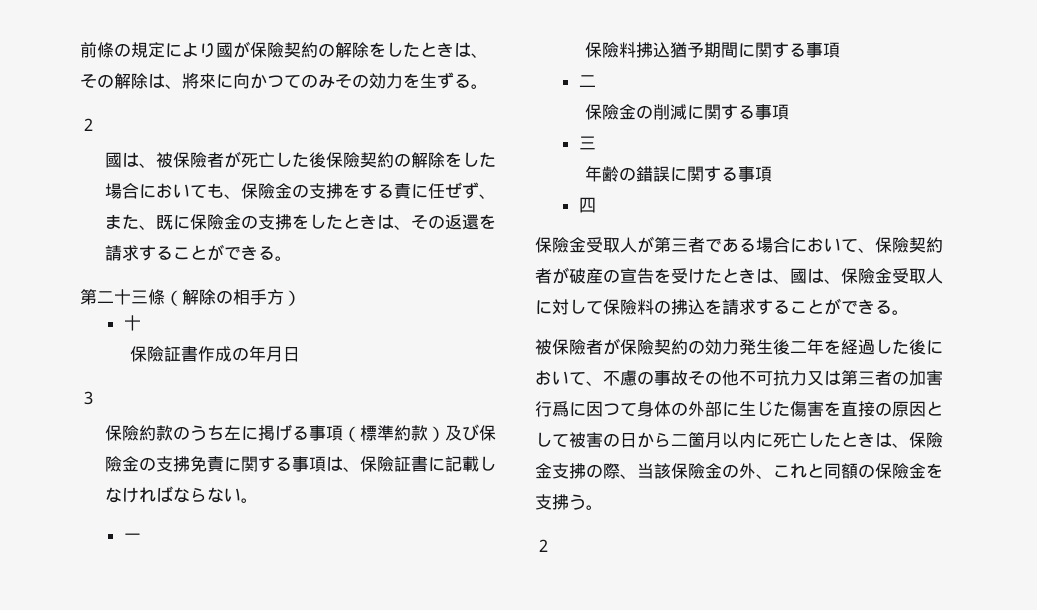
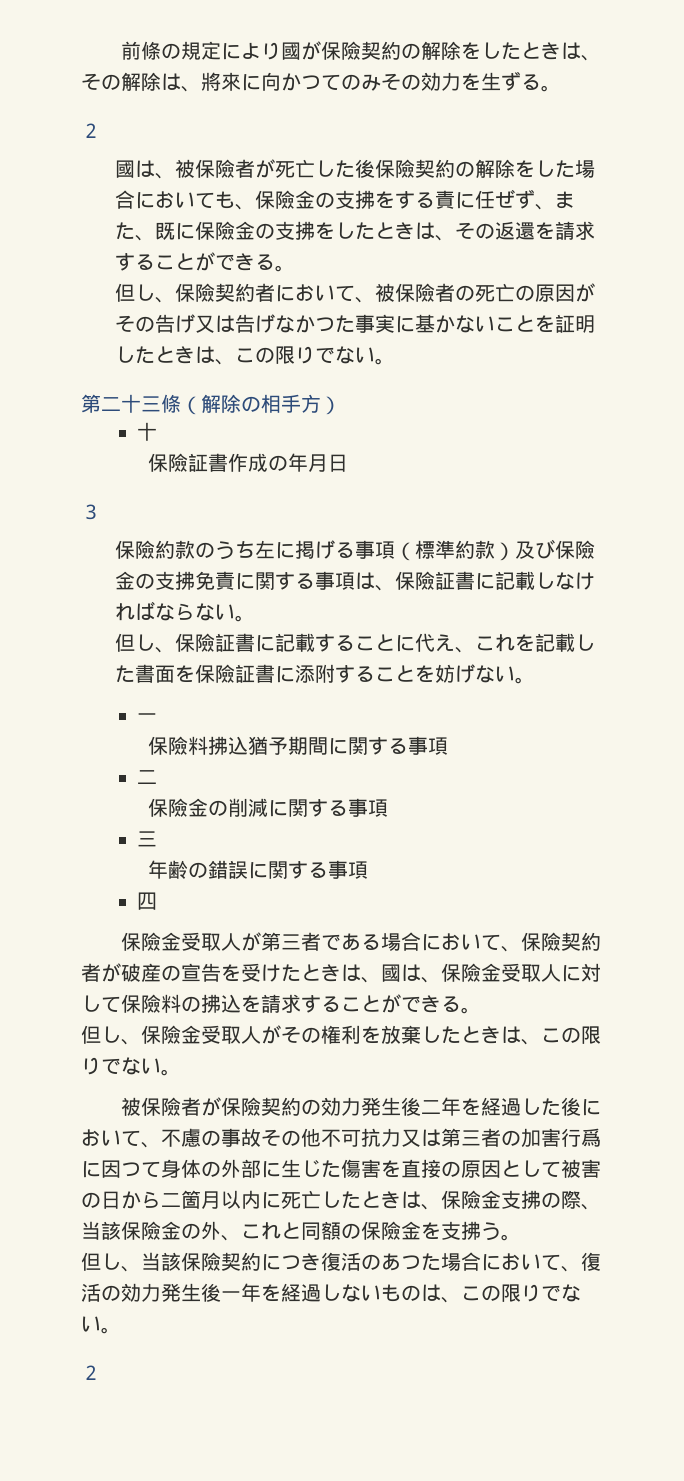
+ 但し、保險契約者において、被保險者の死亡の原因がその告げ又は告げなかつた事実に基かないことを証明したときは、この限りでない。
+ 但し、保險証書に記載することに代え、これを記載した書面を保險証書に添附することを妨げない。
+ 但し、保險金受取人がその権利を放棄したときは、この限りでない。
+ 但し、当該保險契約につき復活のあつた場合において、復活の効力発生後一年を経過しないものは、この限りでない。

